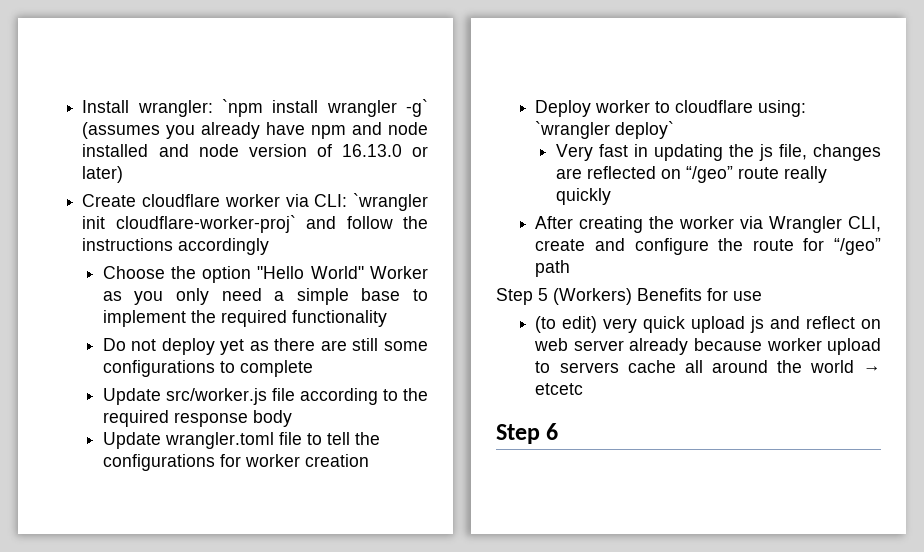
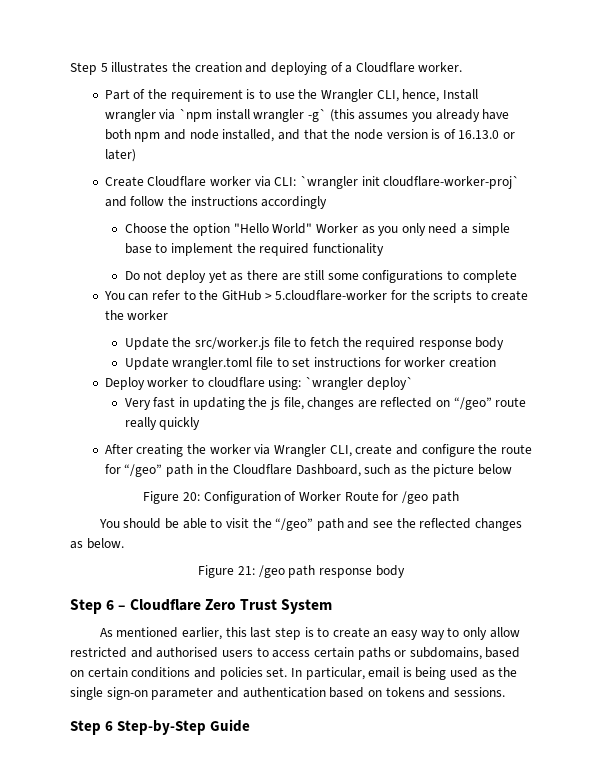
- Install wrangler: `npm install wrangler -g` (assumes you already have npm and node installed and node version of 16.13.0 or later)
+ Step 5 illustrates the creation and deploying of a Cloudflare worker.
+ Part of the requirement is to use the Wrangler CLI, hence, Install wrangler via `npm install wrangler -g` (this assumes you already have both npm and node installed, and that the node version is of 16.13.0 or later)
- Create cloudflare worker via CLI: `wrangler init cloudflare-worker-proj` and follow the instructions accordingly
+ Create Cloudflare worker via CLI: `wrangler init cloudflare-worker-proj` and follow the instructions accordingly
- Update src/worker.js file according to the required response body
+ You can refer to the GitHub > 5.cloudflare-worker for the scripts to create the worker
+ Update the src/worker.js file to fetch the required response body
- Update wrangler.toml file to tell the configurations for worker creation
+ Update wrangler.toml file to set instructions for worker creation
- After creating the worker via Wrangler CLI, create and configure the route for “/geo” path
- Step 5 (Workers) Benefits for use
- (to edit) very quick upload js and reflect on web server already because worker upload to servers cache all around the world → etcetc
- Step 6
+ After creating the worker via Wrangler CLI, create and configure the route for “/geo” path in the Cloudflare Dashboard, such as the picture below
+ Figure 20: Configuration of Worker Route for /geo path
+ You should be able to visit the “/geo” path and see the reflected changes as below.
+ Figure 21: /geo path response body
+ Step 6 – Cloudflare Zero Trust System
+ As mentioned earlier, this last step is to create an easy way to only allow restricted and authorised users to access certain paths or subdomains, based on certain conditions and policies set. In particular, email is being used as the single sign-on parameter and authentication based on tokens and sessions.
+ Step 6 Step-by-Step Guide

